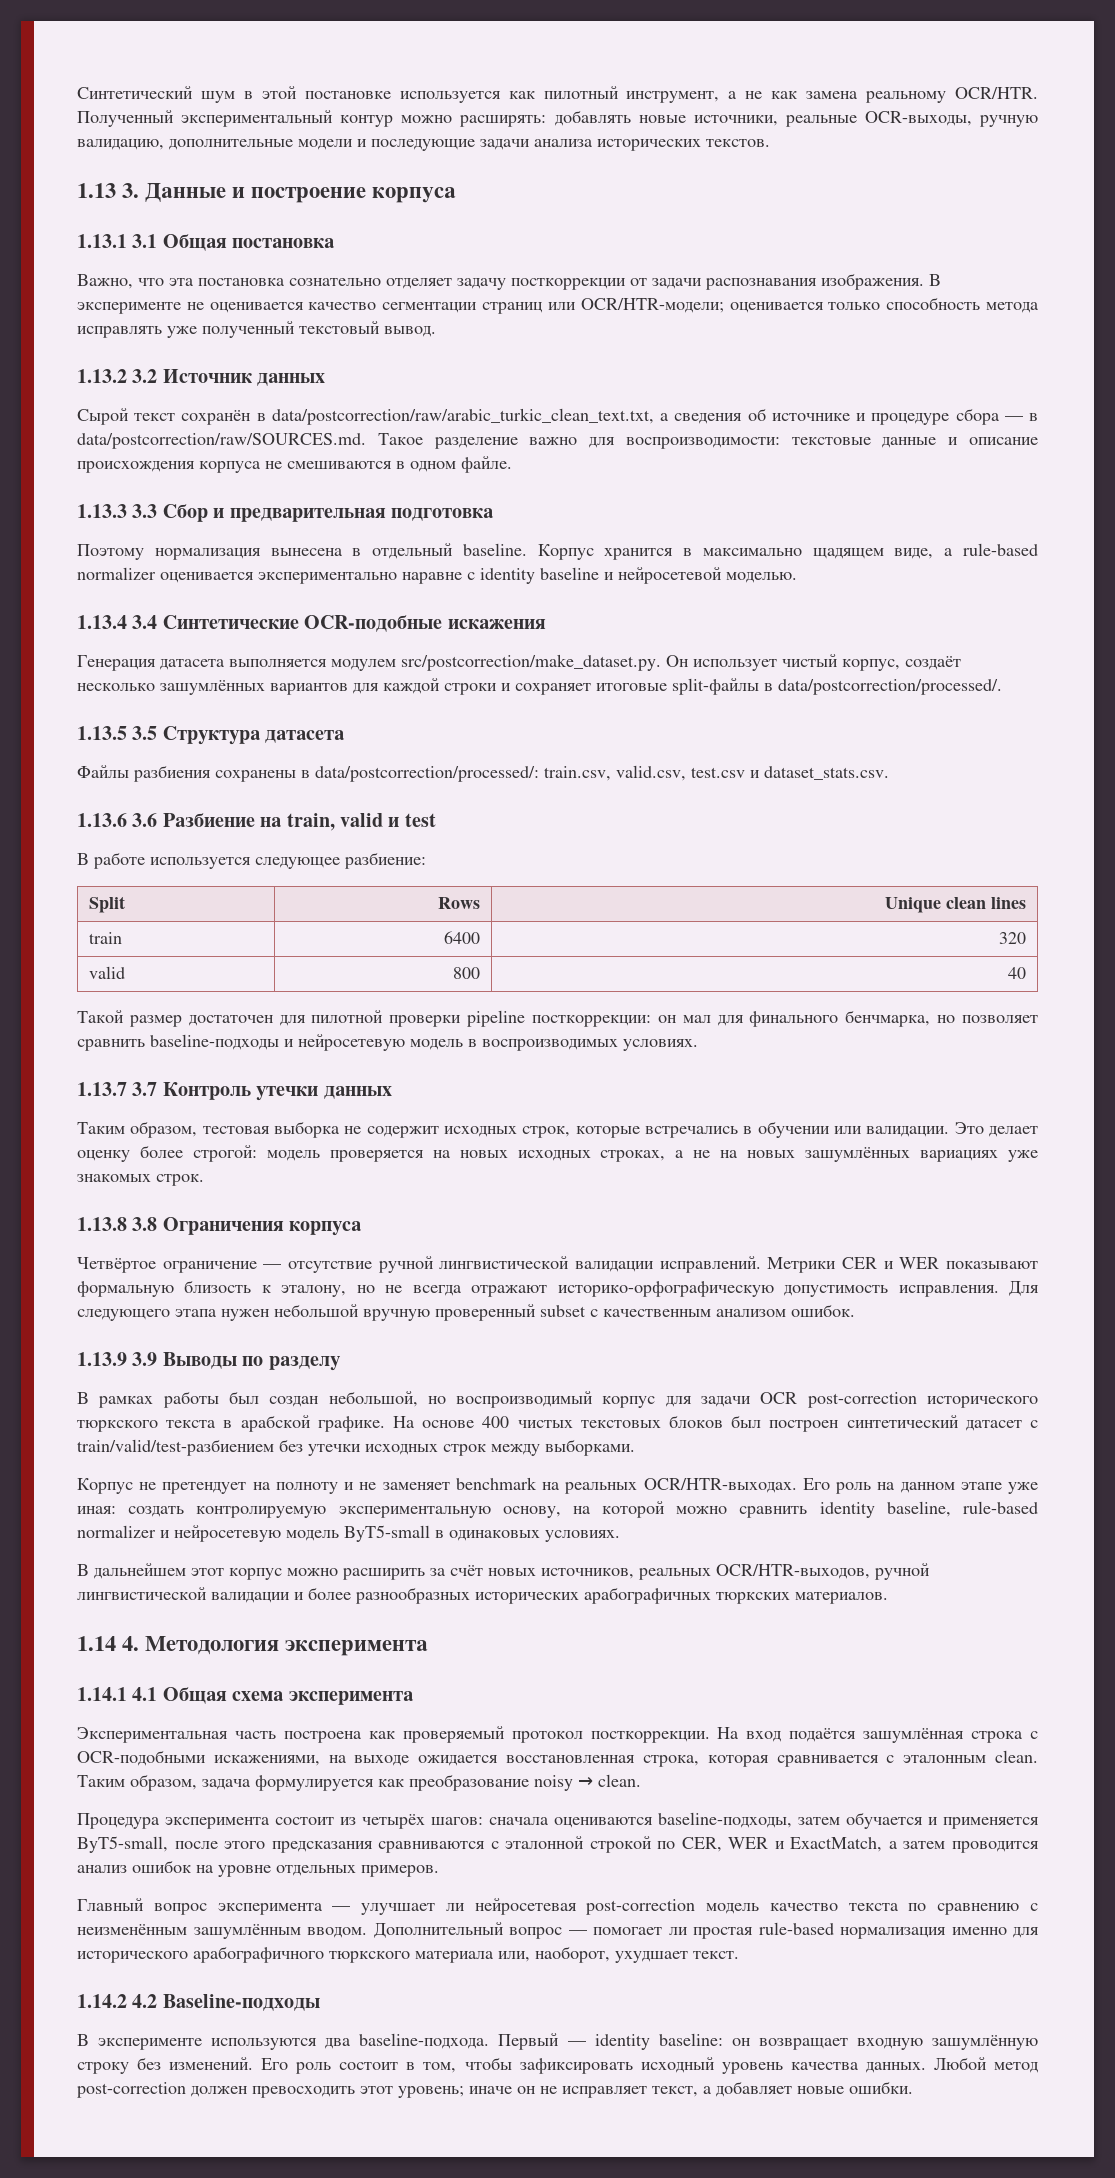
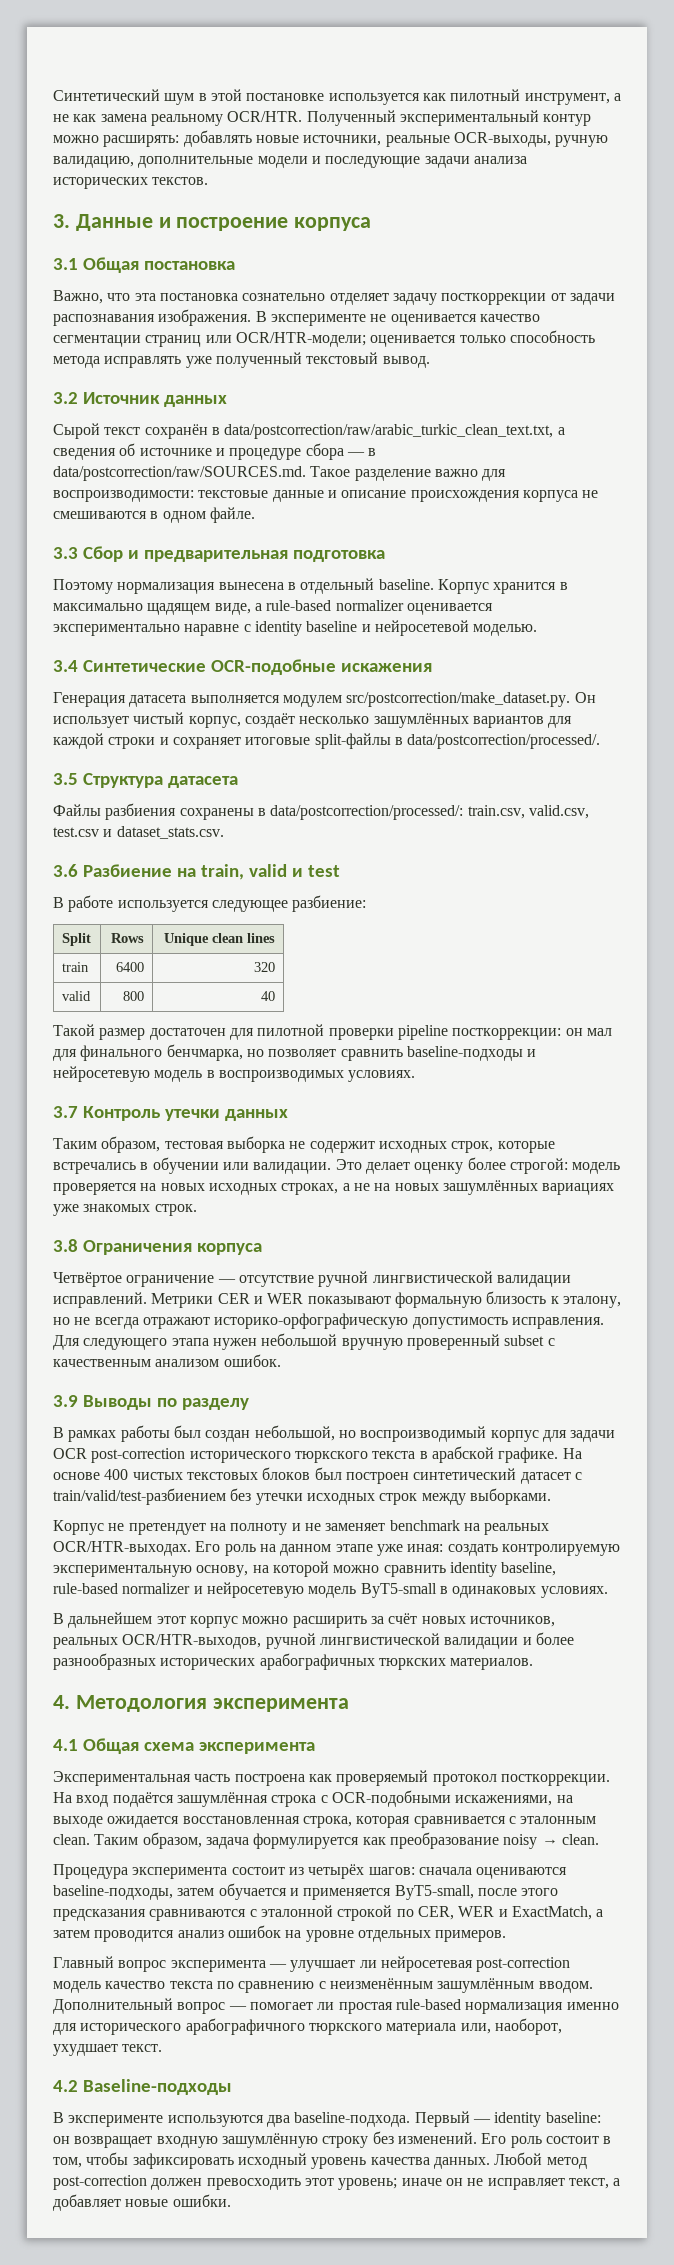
- 1.13 3. Данные и построение корпуса
+ 3. Данные и построение корпуса
- 1.13.1 3.1 Общая постановка
+ 3.1 Общая постановка
- 1.13.2 3.2 Источник данных
+ 3.2 Источник данных
- 1.13.3 3.3 Сбор и предварительная подготовка
+ 3.3 Сбор и предварительная подготовка
- 1.13.4 3.4 Синтетические OCR-подобные искажения
+ 3.4 Синтетические OCR-подобные искажения
- 1.13.5 3.5 Структура датасета
+ 3.5 Структура датасета
- 1.13.6 3.6 Разбиение на train, valid и test
+ 3.6 Разбиение на train, valid и test
- 1.13.7 3.7 Контроль утечки данных
+ 3.7 Контроль утечки данных
- 1.13.8 3.8 Ограничения корпуса
+ 3.8 Ограничения корпуса
- 1.13.9 3.9 Выводы по разделу
+ 3.9 Выводы по разделу
- 1.14 4. Методология эксперимента
+ 4. Методология эксперимента
- 1.14.1 4.1 Общая схема эксперимента
+ 4.1 Общая схема эксперимента
- 1.14.2 4.2 Baseline-подходы
+ 4.2 Baseline-подходы

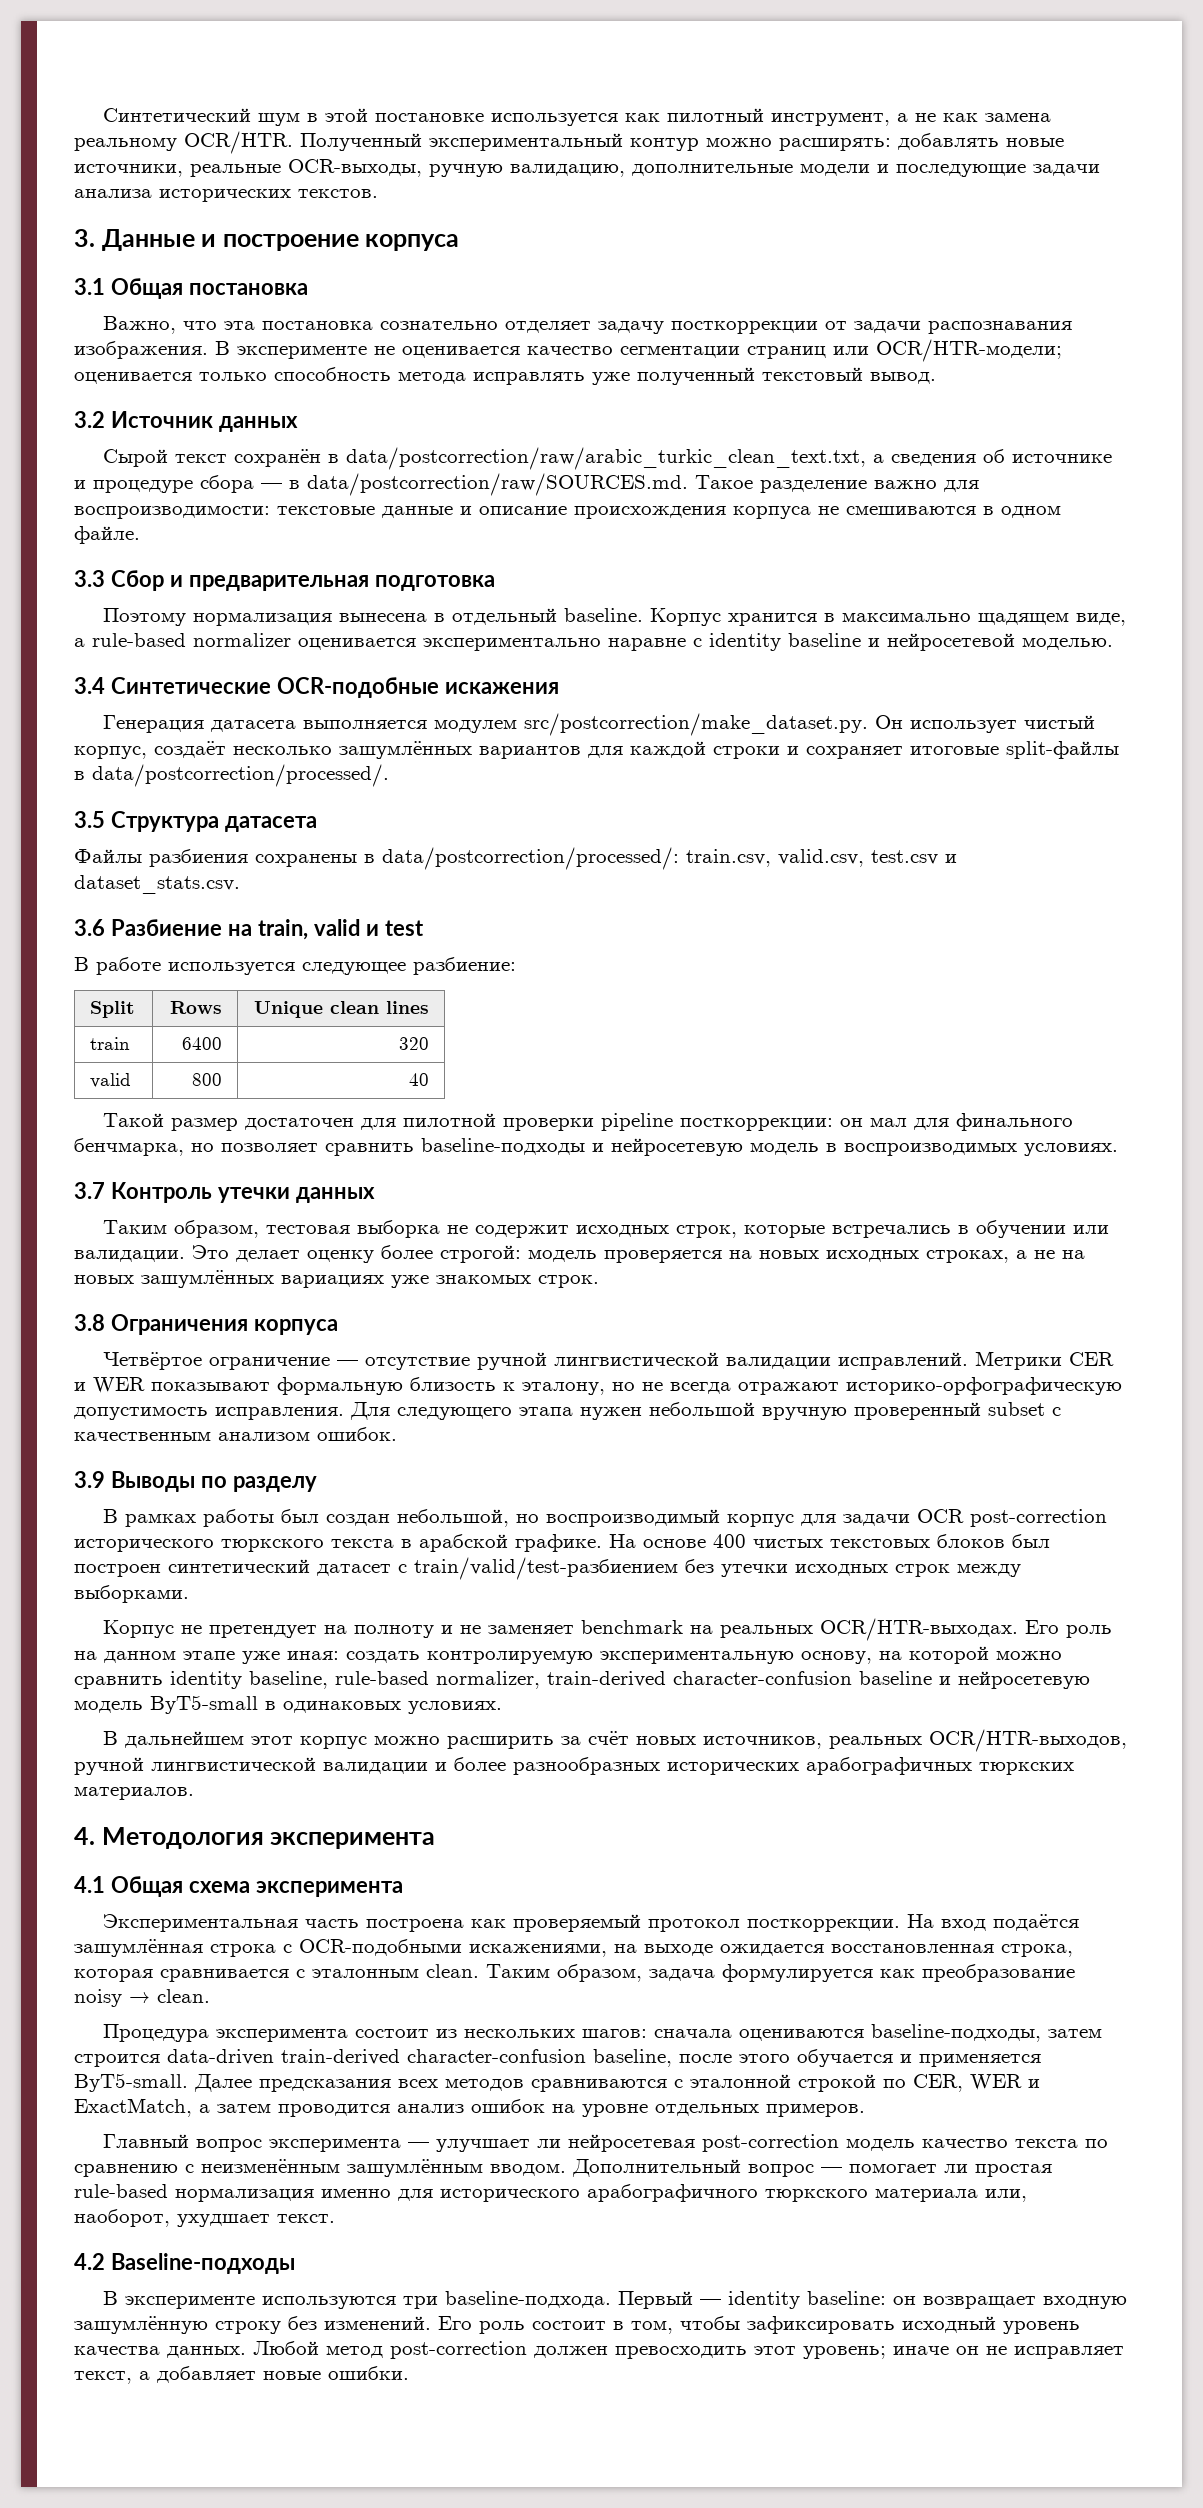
- Его роль на данном этапе уже иная: создать контролируемую экспериментальную основу, на которой можно сравнить identity baseline, rule-based normalizer и нейросетевую модель ByT5-small в одинаковых условиях.
+ Его роль на данном этапе уже иная: создать контролируемую экспериментальную основу, на которой можно сравнить identity baseline, rule-based normalizer, train-derived character-confusion baseline и нейросетевую модель ByT5-small в одинаковых условиях.
- Процедура эксперимента состоит из четырёх шагов: сначала оцениваются baseline-подходы, затем обучается и применяется ByT5-small, после этого предсказания сравниваются с эталонной строкой по CER, WER и ExactMatch, а затем проводится анализ ошибок на уровне отдельных примеров.
+ Процедура эксперимента состоит из нескольких шагов: сначала оцениваются baseline-подходы, затем строится data-driven train-derived character-confusion baseline, после этого обучается и применяется ByT5-small. Далее предсказания всех методов сравниваются с эталонной строкой по CER, WER и ExactMatch, а затем проводится анализ ошибок на уровне отдельных примеров.
- В эксперименте используются два baseline-подхода.
+ В эксперименте используются три baseline-подхода.

